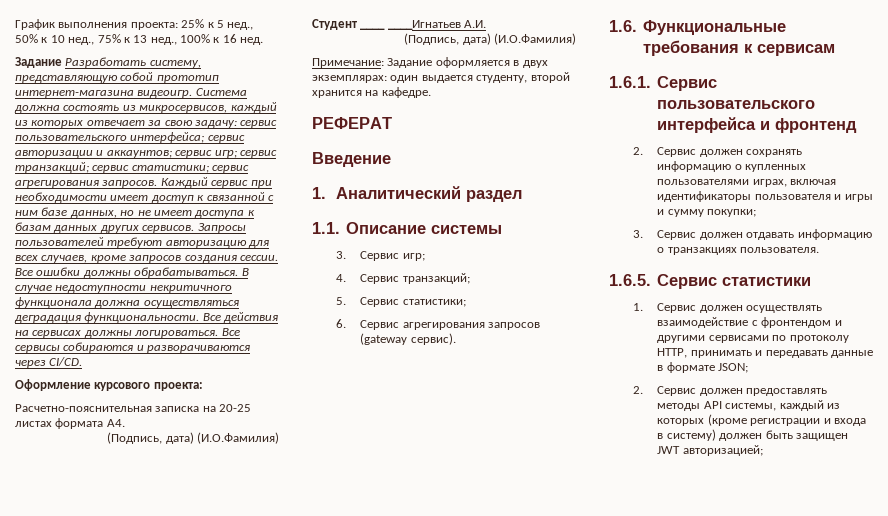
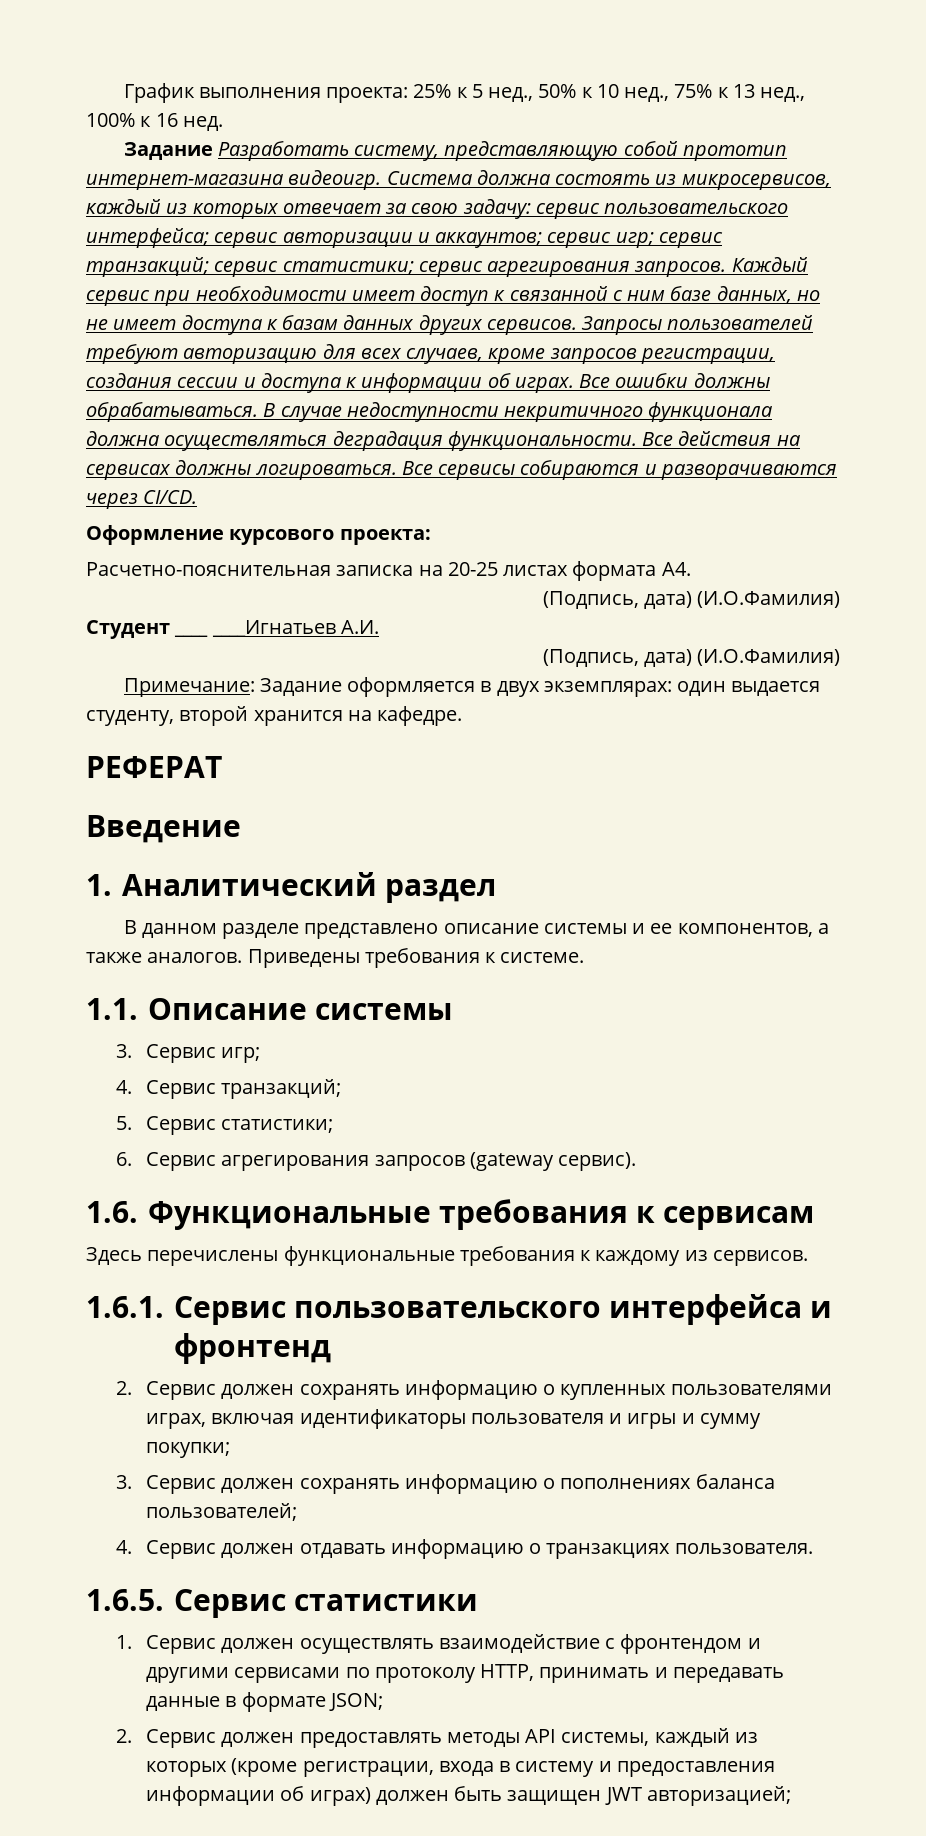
- Запросы пользователей требуют авторизацию для всех случаев, кроме запросов создания сессии.
+ Запросы пользователей требуют авторизацию для всех случаев, кроме запросов регистрации, создания сессии и доступа к информации об играх.
+ В данном разделе представлено описание системы и ее компонентов, а также аналогов. Приведены требования к системе.
+ Здесь перечислены функциональные требования к каждому из сервисов.
- 3. Сервис должен отдавать информацию о транзакциях пользователя.
+ 3. Сервис должен сохранять информацию о пополнениях баланса пользователей;
+ 4. Сервис должен отдавать информацию о транзакциях пользователя.
- 2. Сервис должен предоставлять методы API системы, каждый из которых (кроме регистрации и входа в систему) должен быть защищен JWT авторизацией;
+ 2. Сервис должен предоставлять методы API системы, каждый из которых (кроме регистрации, входа в систему и предоставления информации об играх) должен быть защищен JWT авторизацией;

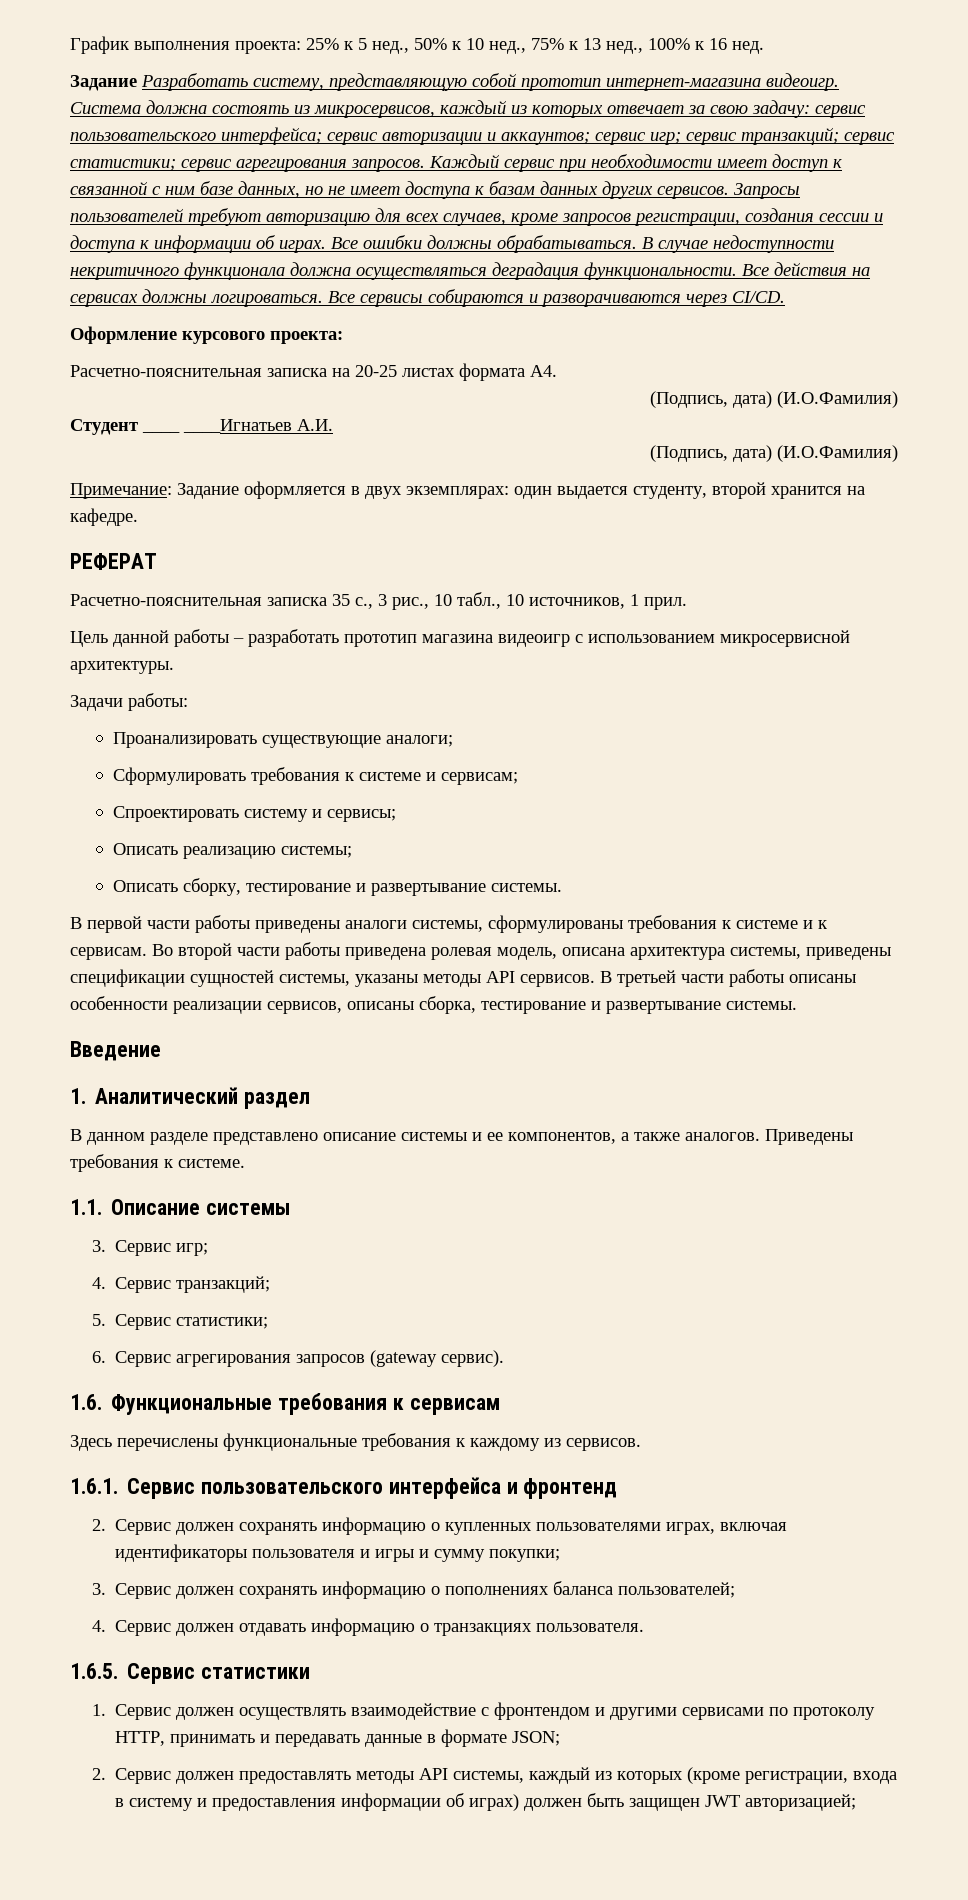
+ Расчетно-пояснительная записка 35 с., 3 рис., 10 табл., 10 источников, 1 прил.
+ Цель данной работы – разработать прототип магазина видеоигр с использованием микросервисной архитектуры.
+ Задачи работы:
+ Проанализировать существующие аналоги;
+ Сформулировать требования к системе и сервисам;
+ Спроектировать систему и сервисы;
+ Описать реализацию системы;
+ Описать сборку, тестирование и развертывание системы.
+ В первой части работы приведены аналоги системы, сформулированы требования к системе и к сервисам. Во второй части работы приведена ролевая модель, описана архитектура системы, приведены спецификации сущностей системы, указаны методы API сервисов. В третьей части работы описаны особенности реализации сервисов, описаны сборка, тестирование и развертывание системы.

